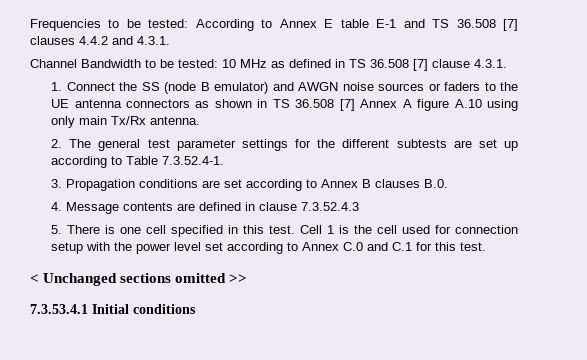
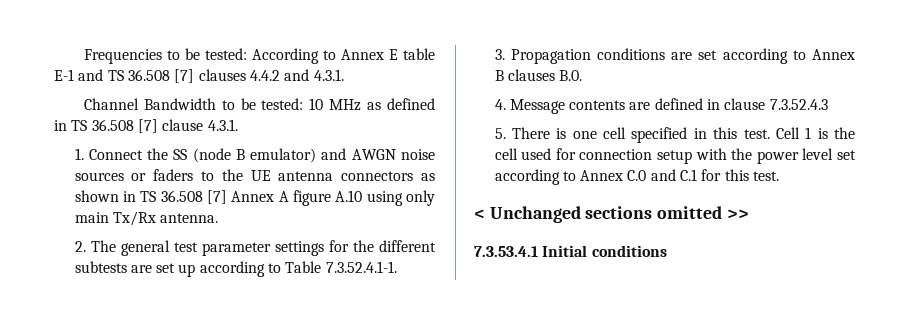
- 2. The general test parameter settings for the different subtests are set up according to Table 7.3.52.4-1.
+ 2. The general test parameter settings for the different subtests are set up according to Table 7.3.52.4.1-1.

